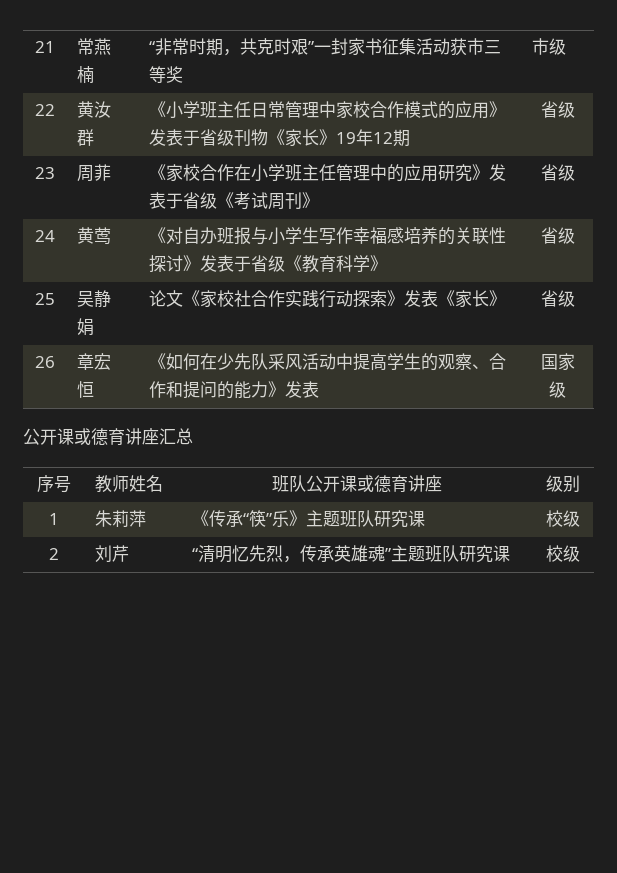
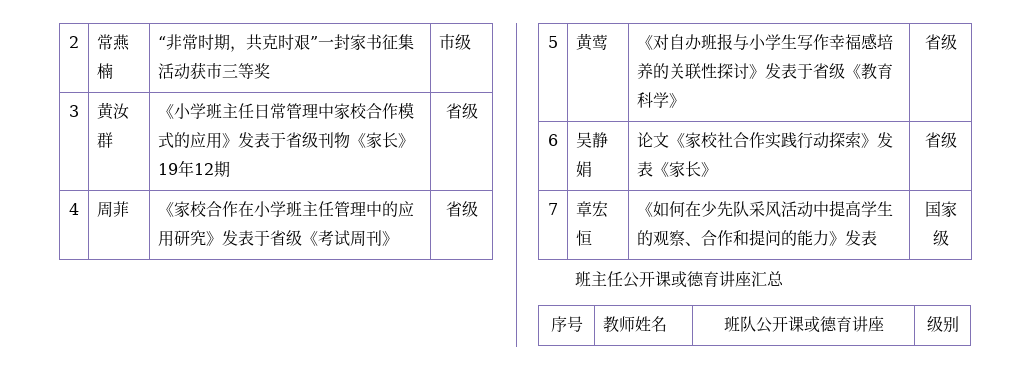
- 21 | 常燕楠 | “非常时期，共克时艰”一封家书征集活动获市三等奖 | 市级
+ 2 | 常燕楠 | “非常时期，共克时艰”一封家书征集活动获市三等奖 | 市级
- 22 | 黄汝群 | 《小学班主任日常管理中家校合作模式的应用》发表于省级刊物《家长》19年12期 | 省级
+ 3 | 黄汝群 | 《小学班主任日常管理中家校合作模式的应用》发表于省级刊物《家长》19年12期 | 省级
- 23 | 周菲 | 《家校合作在小学班主任管理中的应用研究》发表于省级《考试周刊》 | 省级
+ 4 | 周菲 | 《家校合作在小学班主任管理中的应用研究》发表于省级《考试周刊》 | 省级
- 24 | 黄莺 | 《对自办班报与小学生写作幸福感培养的关联性探讨》发表于省级《教育科学》 | 省级
+ 5 | 黄莺 | 《对自办班报与小学生写作幸福感培养的关联性探讨》发表于省级《教育科学》 | 省级
- 25 | 吴静娟 | 论文《家校社合作实践行动探索》发表《家长》 | 省级
+ 6 | 吴静娟 | 论文《家校社合作实践行动探索》发表《家长》 | 省级
- 26 | 章宏恒 | 《如何在少先队采风活动中提高学生的观察、合作和提问的能力》发表 | 国家级
+ 7 | 章宏恒 | 《如何在少先队采风活动中提高学生的观察、合作和提问的能力》发表 | 国家级
- 公开课或德育讲座汇总
+ 班主任公开课或德育讲座汇总
- 1 | 朱莉萍 | 《传承“筷”乐》主题班队研究课 | 校级
- 2 | 刘芹 | “清明忆先烈，传承英雄魂”主题班队研究课 | 校级

